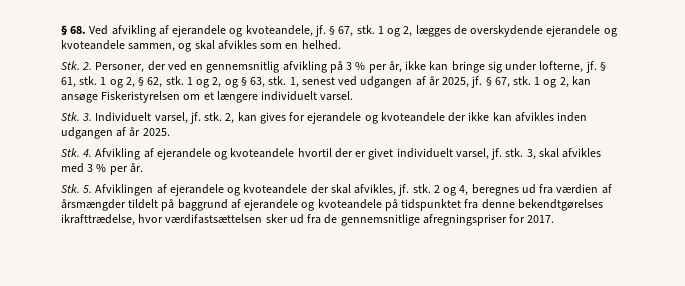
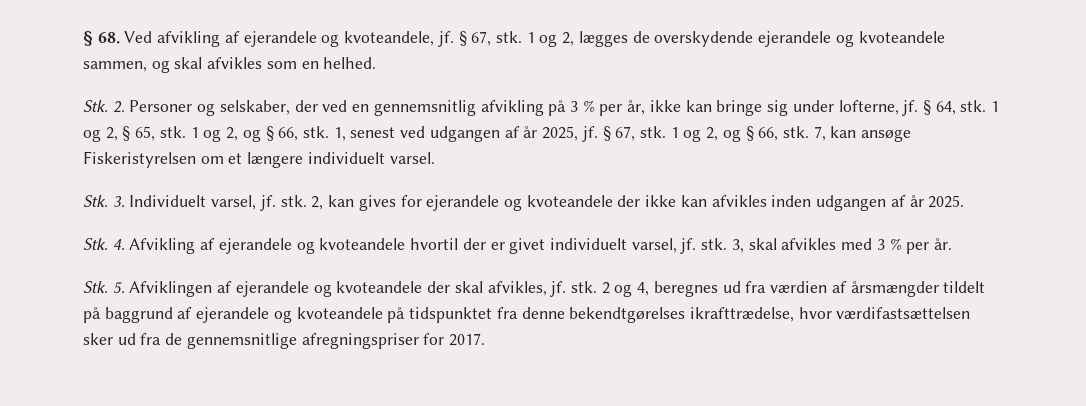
- Stk. 2. Personer, der ved en gennemsnitlig afvikling på 3 % per år, ikke kan bringe sig under lofterne, jf.
+ Stk. 2. Personer og selskaber, der ved en gennemsnitlig afvikling på 3 % per år, ikke kan bringe sig under lofterne, jf.
- § 61, stk.
+ § 64, stk.
- 1 og 2, § 62, stk. 1 og 2, og § 63, stk.
+ 1 og 2, § 65, stk. 1 og 2, og § 66, stk.
- 1 og 2, kan ansøge Fiskeristyrelsen om et længere individuelt varsel.
+ 1 og 2, og § 66, stk. 7, kan ansøge Fiskeristyrelsen om et længere individuelt varsel.

